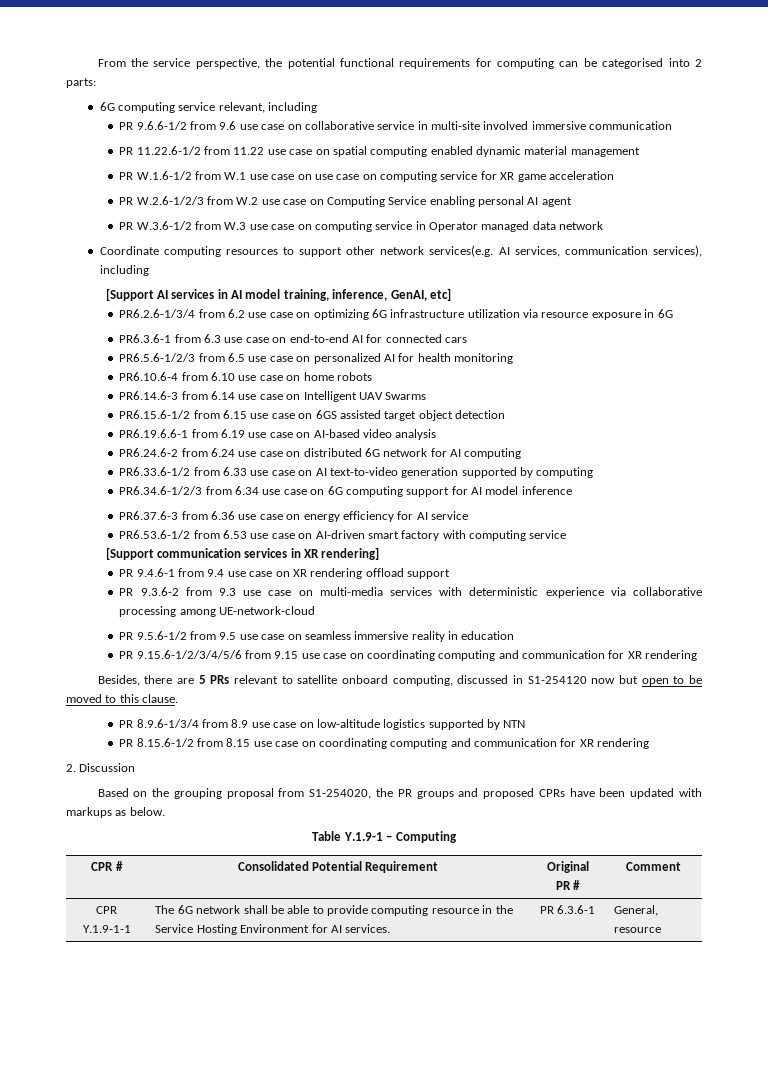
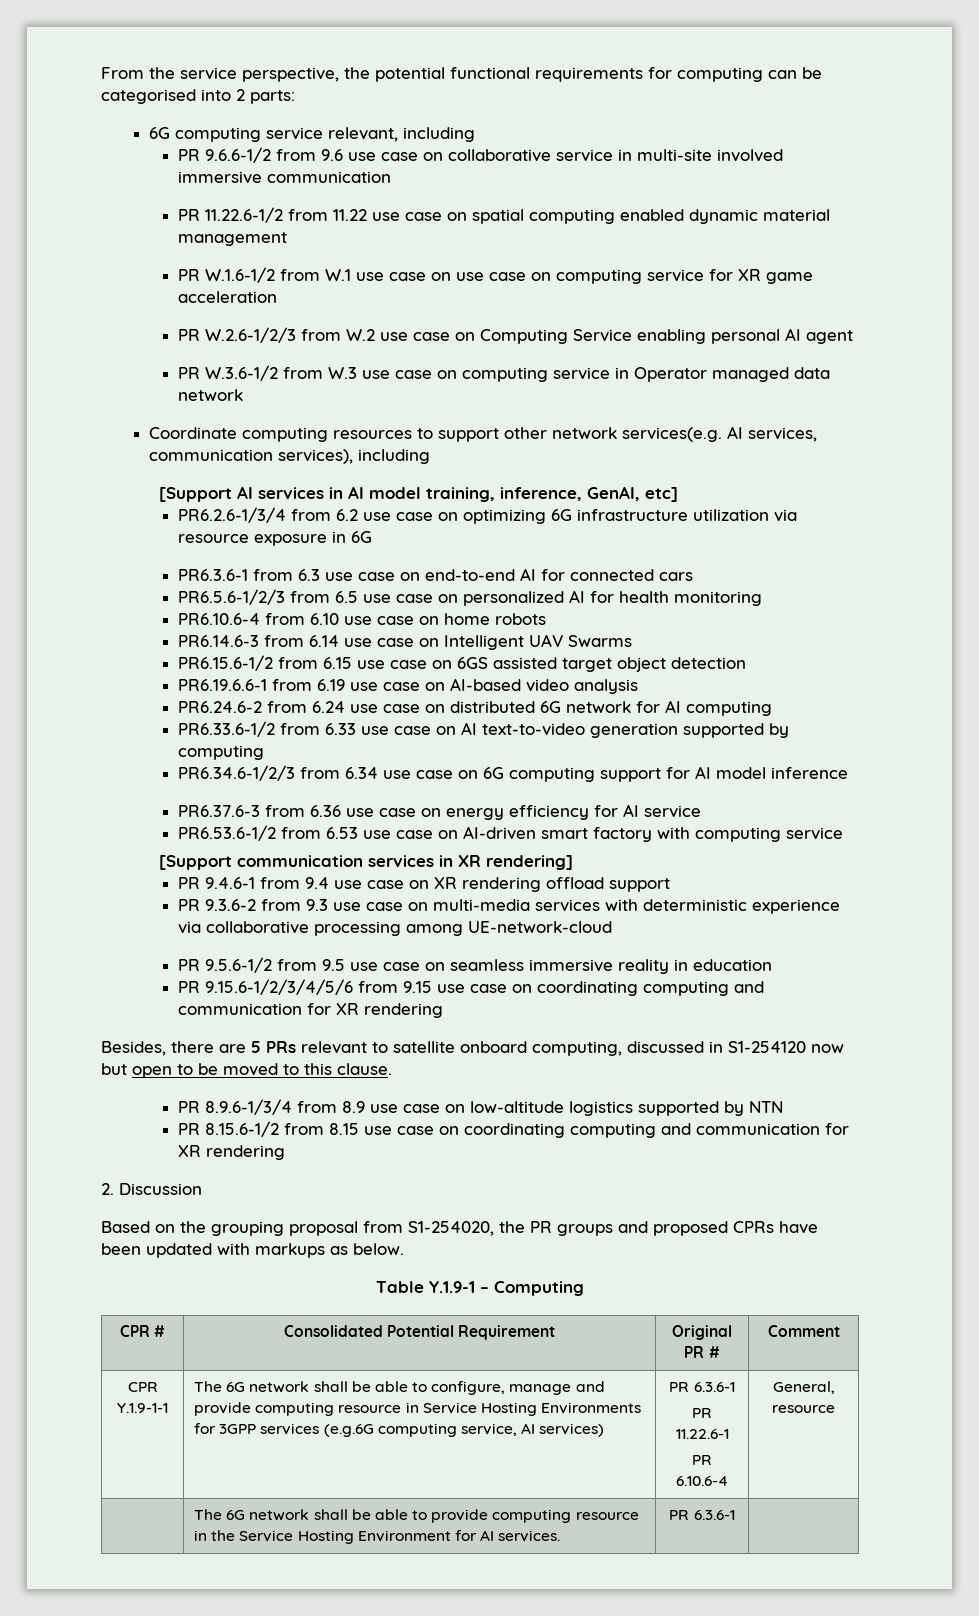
- CPR Y.1.9-1-1 | The 6G network shall be able to provide computing resource in the Service Hosting Environment for AI services. | PR 6.3.6-1 | General, resource
+ CPR Y.1.9-1-1 | The 6G network shall be able to configure, manage and provide computing resource in Service Hosting Environments for 3GPP services (e.g.6G computing service, AI services) | PR 6.3.6-1
+ PR 11.22.6-1
+ PR 6.10.6-4 | General, resource
+ | The 6G network shall be able to provide computing resource in the Service Hosting Environment for AI services. | PR 6.3.6-1 |

